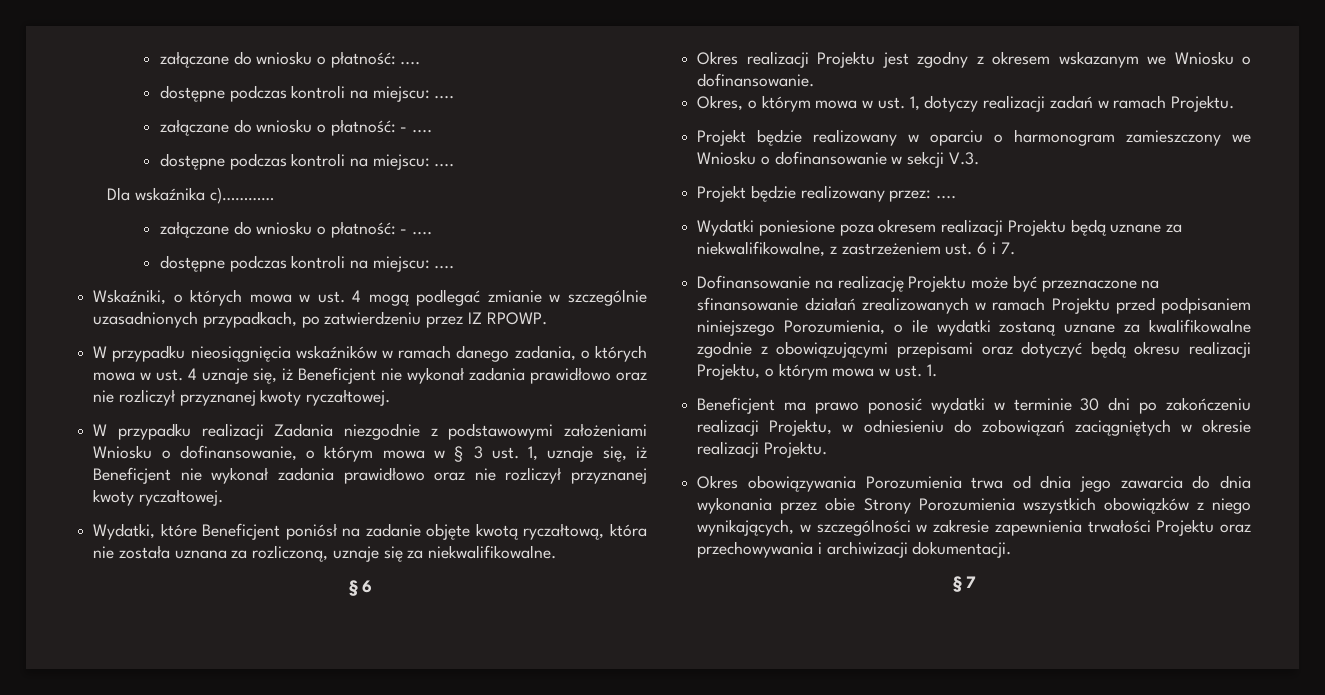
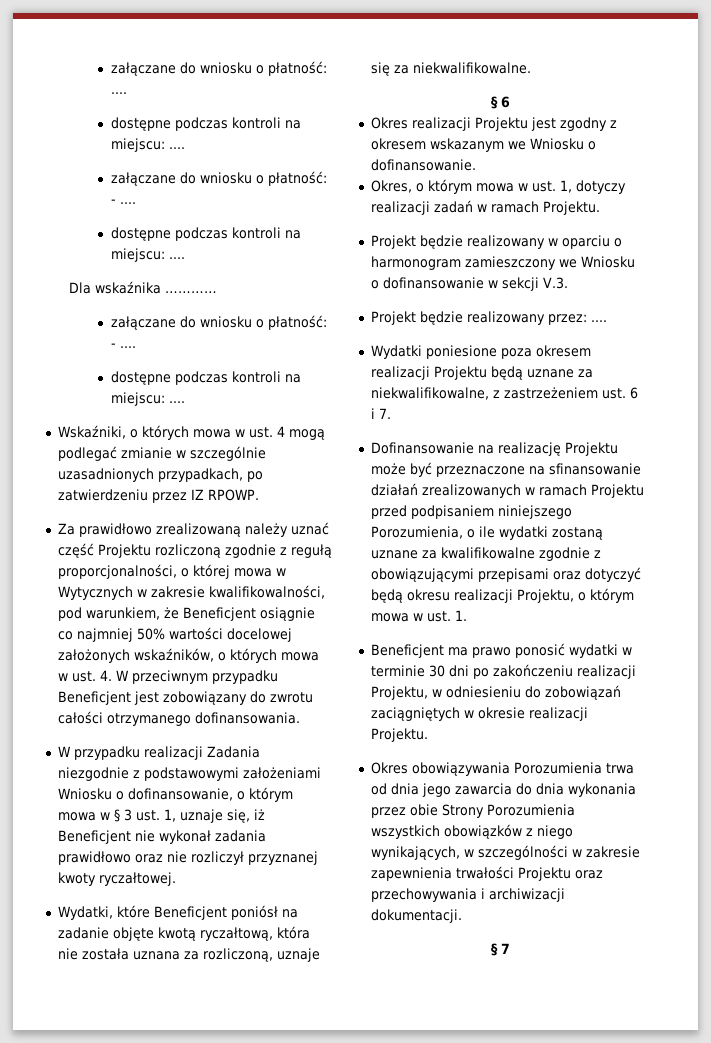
- Dla wskaźnika c)…………
+ Dla wskaźnika …………
- W przypadku nieosiągnięcia wskaźników w ramach danego zadania, o których mowa w ust. 4 uznaje się, iż Beneficjent nie wykonał zadania prawidłowo oraz nie rozliczył przyznanej kwoty ryczałtowej.
+ Za prawidłowo zrealizowaną należy uznać część Projektu rozliczoną zgodnie z regułą proporcjonalności, o której mowa w Wytycznych w zakresie kwalifikowalności, pod warunkiem, że Beneficjent osiągnie co najmniej 50% wartości docelowej założonych wskaźników, o których mowa w ust. 4. W przeciwnym przypadku Beneficjent jest zobowiązany do zwrotu całości otrzymanego dofinansowania.

